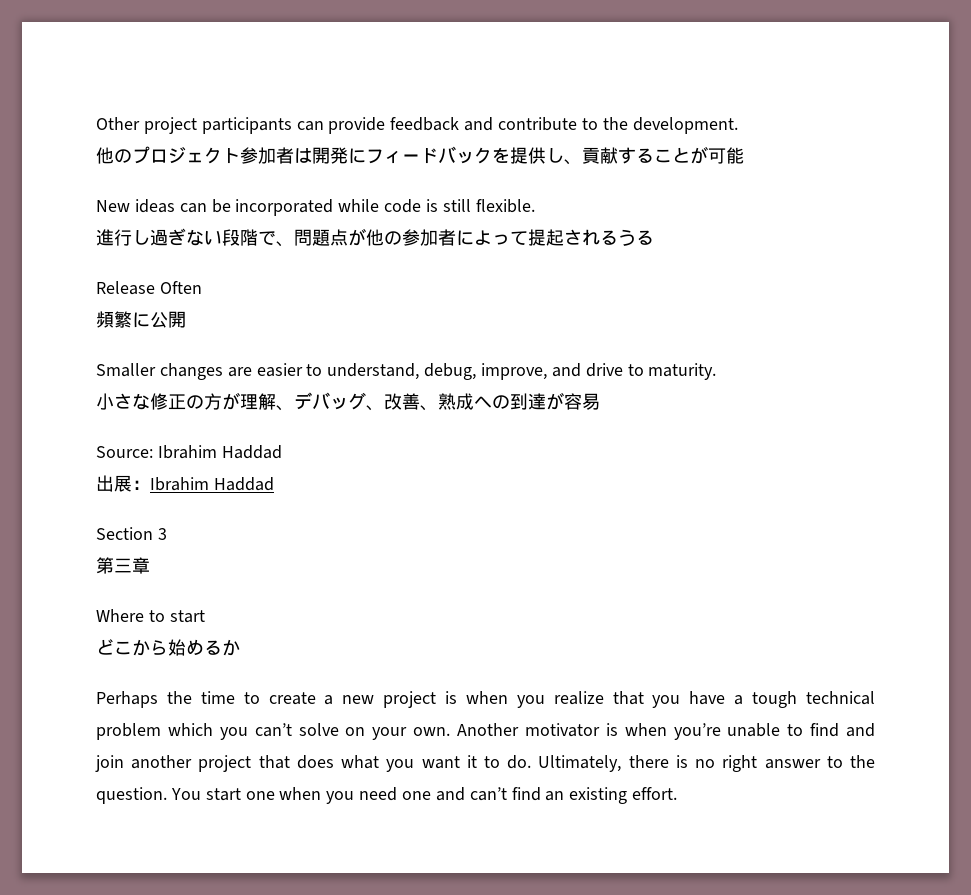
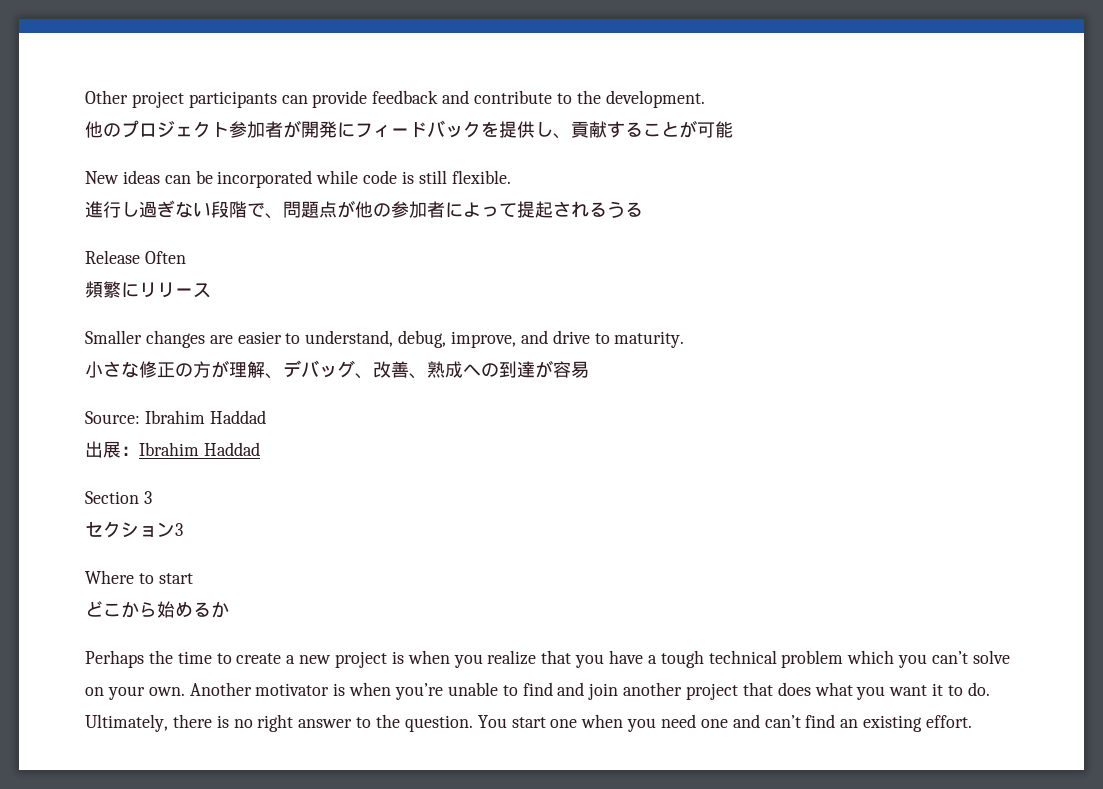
- 他のプロジェクト参加者は開発にフィードバックを提供し、貢献することが可能
+ 他のプロジェクト参加者が開発にフィードバックを提供し、貢献することが可能
- 頻繁に公開
+ 頻繁にリリース
- 第三章
+ セクション3

